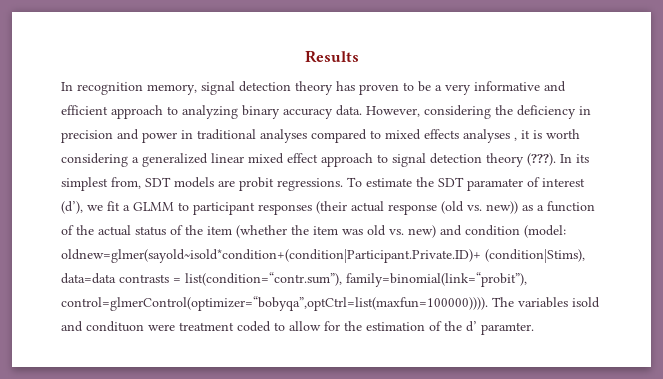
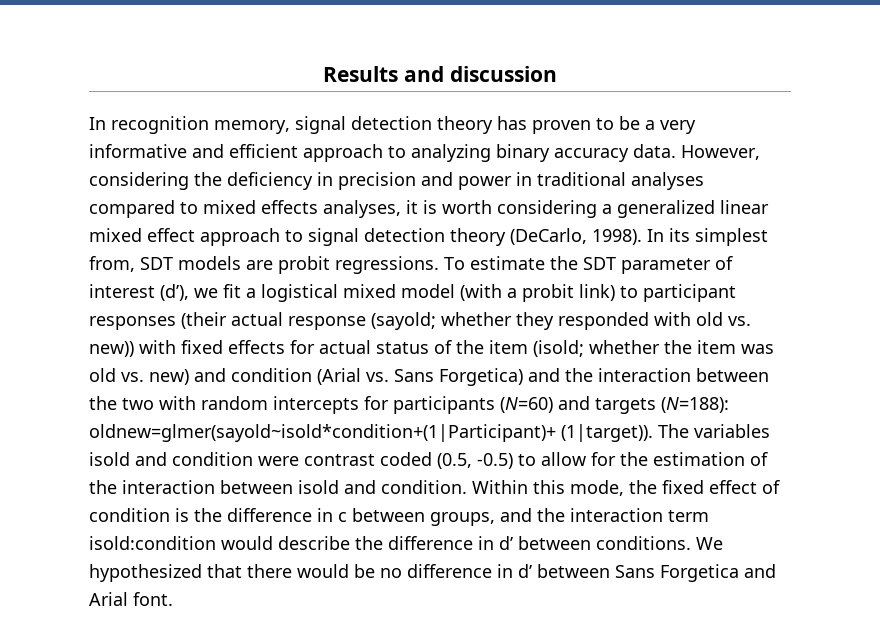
- Results
+ Results and discussion
- However, considering the deficiency in precision and power in traditional analyses compared to mixed effects analyses , it is worth considering a generalized linear mixed effect approach to signal detection theory (???).
+ However, considering the deficiency in precision and power in traditional analyses compared to mixed effects analyses, it is worth considering a generalized linear mixed effect approach to signal detection theory (DeCarlo, 1998).
- To estimate the SDT paramater of interest (d’), we fit a GLMM to participant responses (their actual response (old vs. new)) as a function of the actual status of the item (whether the item was old vs. new) and condition (model: oldnew=glmer(sayold~isold*condition+(condition|Participant.Private.ID)+ (condition|Stims), data=data contrasts = list(condition=“contr.sum”), family=binomial(link=“probit”), control=glmerControl(optimizer=“bobyqa”,optCtrl=list(maxfun=100000)))). The variables isold and condituon were treatment coded to allow for the estimation of the d’ paramter.
+ To estimate the SDT parameter of interest (d’), we fit a logistical mixed model (with a probit link) to participant responses (their actual response (sayold; whether they responded with old vs. new)) with fixed effects for actual status of the item (isold; whether the item was old vs. new) and condition (Arial vs. Sans Forgetica) and the interaction between the two with random intercepts for participants (N=60) and targets (N=188): oldnew=glmer(sayold~isold*condition+(1|Participant)+ (1|target)). The variables isold and condition were contrast coded (0.5, -0.5) to allow for the estimation of the interaction between isold and condition. Within this mode, the fixed effect of condition is the difference in c between groups, and the interaction term isold:condition would describe the difference in d’ between conditions. We hypothesized that there would be no difference in d’ between Sans Forgetica and Arial font.

